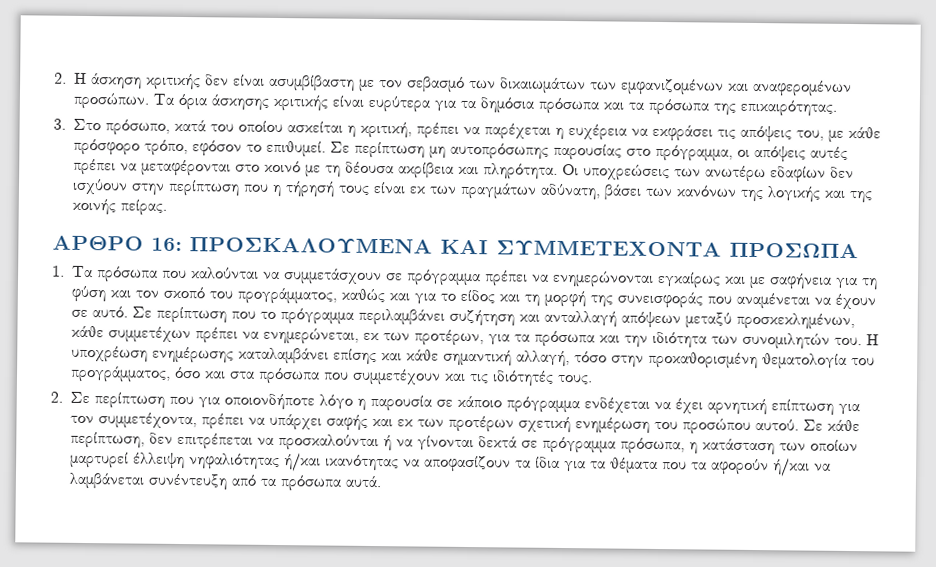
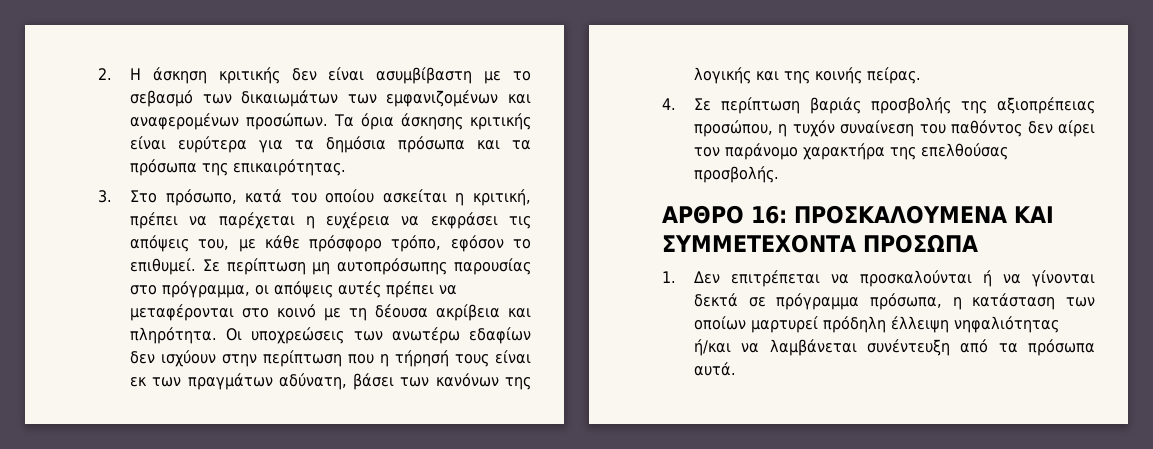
- 2. Η άσκηση κριτικής δεν είναι ασυμβίβαστη με τον σεβασμό των δικαιωμάτων των εμφανιζομένων και αναφερομένων προσώπων.
+ 2. Η άσκηση κριτικής δεν είναι ασυμβίβαστη με το σεβασμό των δικαιωμάτων των εμφανιζομένων και αναφερομένων προσώπων.
+ 4. Σε περίπτωση βαριάς προσβολής της αξιοπρέπειας προσώπου, η τυχόν συναίνεση του παθόντος δεν αίρει τον παράνομο χαρακτήρα της επελθούσας προσβολής.
- 1. Τα πρόσωπα που καλούνται να συμμετάσχουν σε πρόγραμμα πρέπει να ενημερώνονται εγκαίρως και με σαφήνεια για τη φύση και τον σκοπό του προγράμματος, καθώς και για το είδος και τη μορφή της συνεισφοράς που αναμένεται να έχουν σε αυτό. Σε περίπτωση που το πρόγραμμα περιλαμβάνει συζήτηση και ανταλλαγή απόψεων μεταξύ προσκεκλημένων, κάθε συμμετέχων πρέπει να ενημερώνεται, εκ των προτέρων, για τα πρόσωπα και την ιδιότητα των συνομιλητών του. Η υποχρέωση ενημέρωσης καταλαμβάνει επίσης και κάθε σημαντική αλλαγή, τόσο στην προκαθορισμένη θεματολογία του προγράμματος, όσο και στα πρόσωπα που συμμετέχουν και τις ιδιότητές τους.
- 2. Σε περίπτωση που για οποιονδήποτε λόγο η παρουσία σε κάποιο πρόγραμμα ενδέχεται να έχει αρνητική επίπτωση για τον συμμετέχοντα, πρέπει να υπάρχει σαφής και εκ των προτέρων σχετική ενημέρωση του προσώπου αυτού. Σε κάθε περίπτωση, δεν επιτρέπεται να προσκαλούνται ή να γίνονται δεκτά σε πρόγραμμα πρόσωπα, η κατάσταση των οποίων μαρτυρεί έλλειψη νηφαλιότητας ή/και ικανότητας να αποφασίζουν τα ίδια για τα θέματα που τα αφορούν ή/και να λαμβάνεται συνέντευξη από τα πρόσωπα αυτά.
+ 1. Δεν επιτρέπεται να προσκαλούνται ή να γίνονται δεκτά σε πρόγραμμα πρόσωπα, η κατάσταση των οποίων μαρτυρεί πρόδηλη έλλειψη νηφαλιότητας ή/και να λαμβάνεται συνέντευξη από τα πρόσωπα αυτά.

